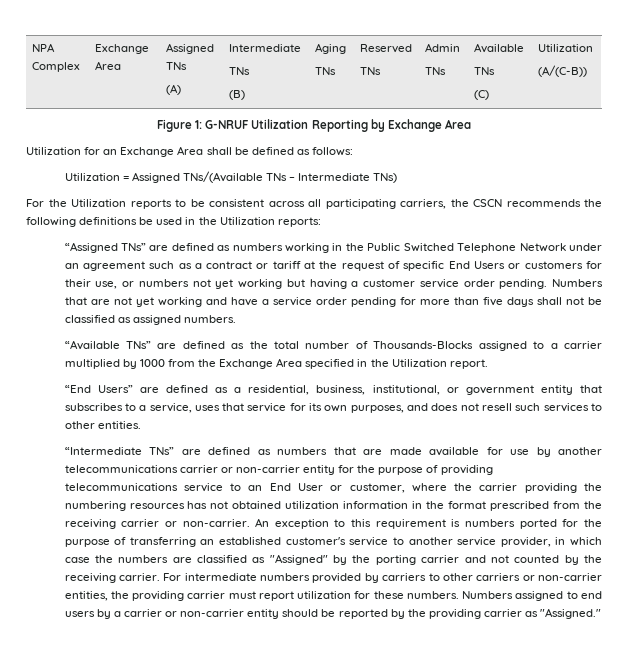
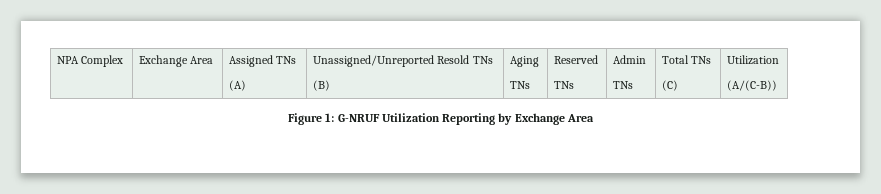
  NPA Complex | Exchange Area | Assigned TNs
- (A) | Intermediate
- TNs
+ (A) | Unassigned/Unreported Resold TNs
  (B) | Aging
  TNs | Reserved
  TNs | Admin
- TNs | Available
- TNs
+ TNs | Total TNs
- Utilization for an Exchange Area shall be defined as follows:
- Utilization = Assigned TNs/(Available TNs – Intermediate TNs)
- For the Utilization reports to be consistent across all participating carriers, the CSCN recommends the following definitions be used in the Utilization reports:
- “Assigned TNs” are defined as numbers working in the Public Switched Telephone Network under an agreement such as a contract or tariff at the request of specific End Users or customers for their use, or numbers not yet working but having a customer service order pending. Numbers that are not yet working and have a service order pending for more than five days shall not be classified as assigned numbers.
- “Available TNs” are defined as the total number of Thousands-Blocks assigned to a carrier multiplied by 1000 from the Exchange Area specified in the Utilization report.
- “End Users” are defined as a residential, business, institutional, or government entity that subscribes to a service, uses that service for its own purposes, and does not resell such services to other entities.
- “Intermediate TNs” are defined as numbers that are made available for use by another telecommunications carrier or non-carrier entity for the purpose of providing telecommunications service to an End User or customer, where the carrier providing the numbering resources has not obtained utilization information in the format prescribed from the receiving carrier or non-carrier. An exception to this requirement is numbers ported for the purpose of transferring an established customer's service to another service provider, in which case the numbers are classified as "Assigned" by the porting carrier and not counted by the receiving carrier. For intermediate numbers provided by carriers to other carriers or non-carrier entities, the providing carrier must report utilization for these numbers. Numbers assigned to end users by a carrier or non-carrier entity should be reported by the providing carrier as "Assigned."

